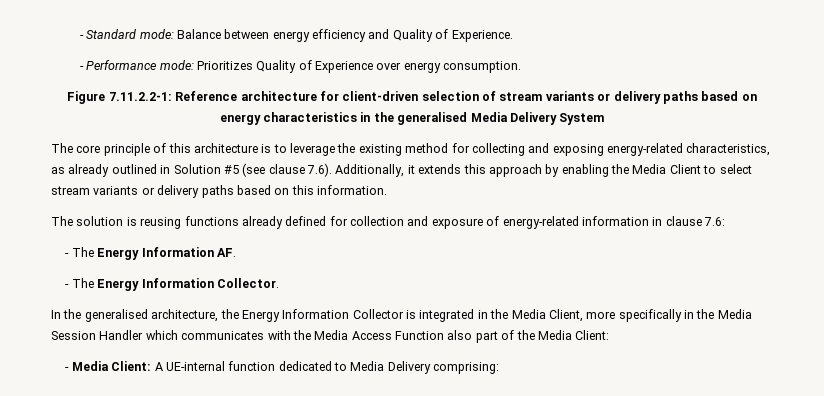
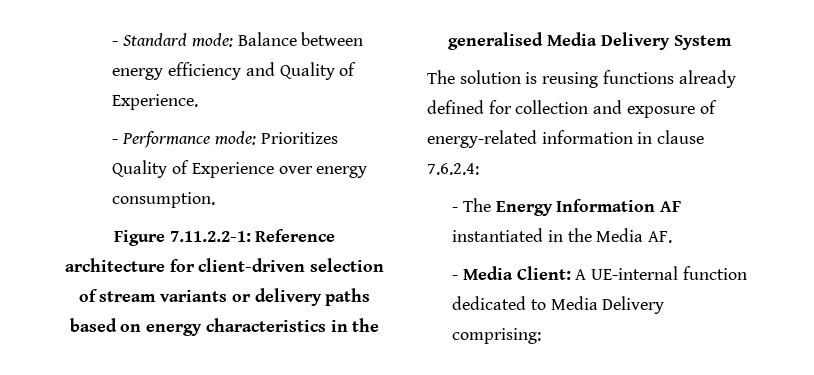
- The core principle of this architecture is to leverage the existing method for collecting and exposing energy-related characteristics, as already outlined in Solution #5 (see clause 7.6). Additionally, it extends this approach by enabling the Media Client to select stream variants or delivery paths based on this information.
- The solution is reusing functions already defined for collection and exposure of energy-related information in clause 7.6:
- - The Energy Information AF.
- - The Energy Information Collector.
- In the generalised architecture, the Energy Information Collector is integrated in the Media Client, more specifically in the Media Session Handler which communicates with the Media Access Function also part of the Media Client:
+ The solution is reusing functions already defined for collection and exposure of energy-related information in clause 7.6.2.4:
+ - The Energy Information AF instantiated in the Media AF.

